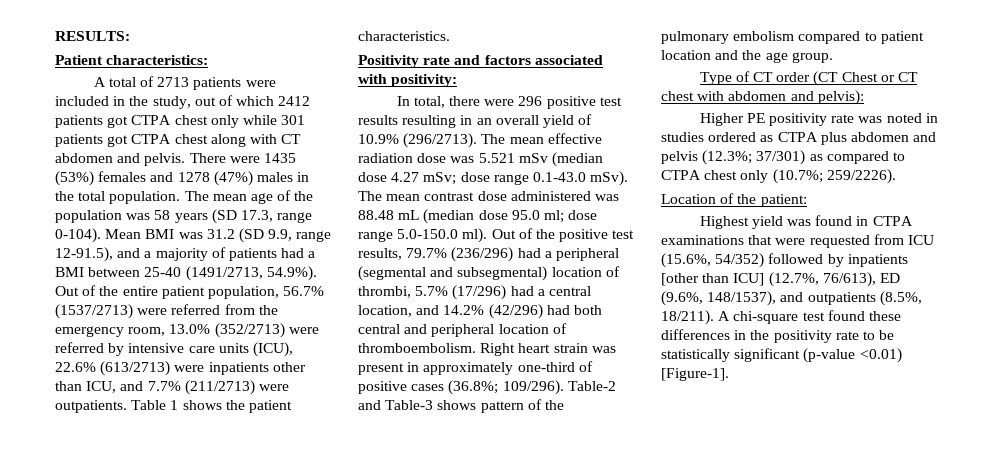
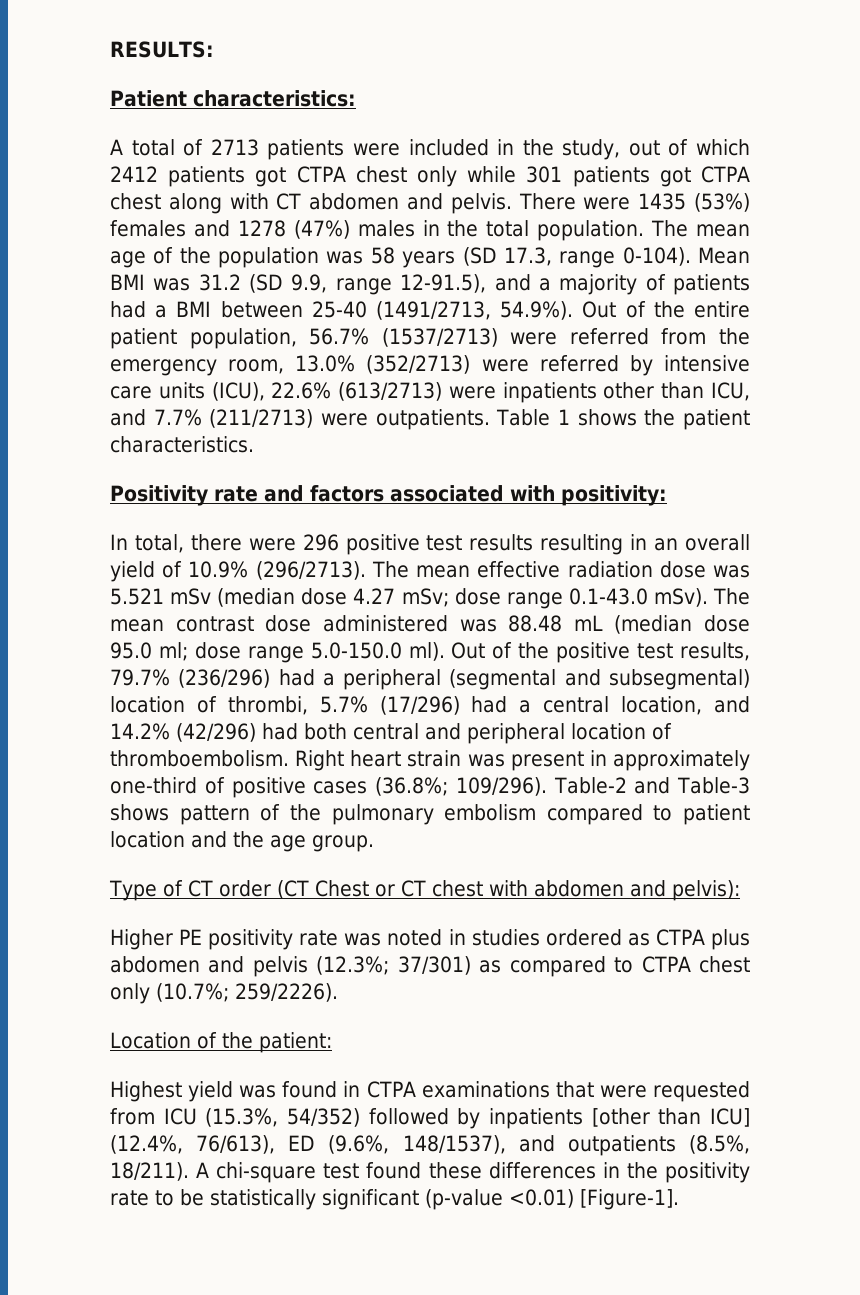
- Highest yield was found in CTPA examinations that were requested from ICU (15.6%, 54/352) followed by inpatients [other than ICU] (12.7%, 76/613), ED (9.6%, 148/1537), and outpatients (8.5%, 18/211).
+ Highest yield was found in CTPA examinations that were requested from ICU (15.3%, 54/352) followed by inpatients [other than ICU] (12.4%, 76/613), ED (9.6%, 148/1537), and outpatients (8.5%, 18/211).

